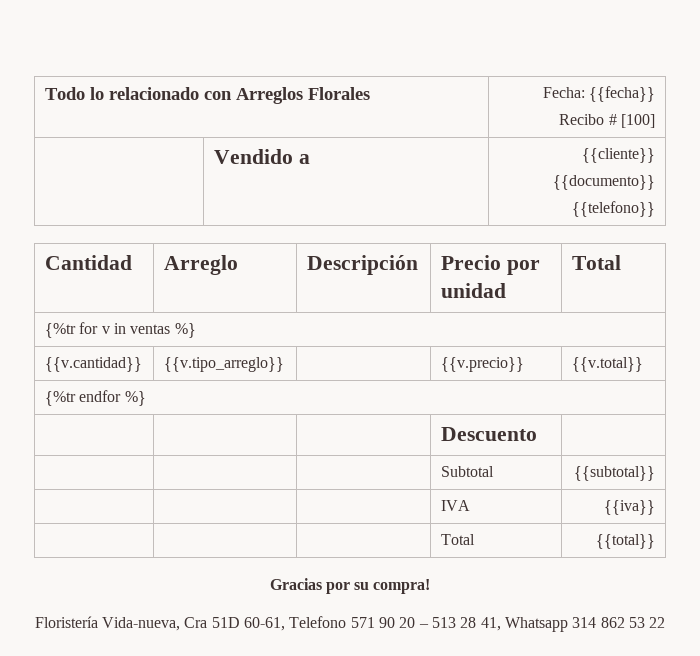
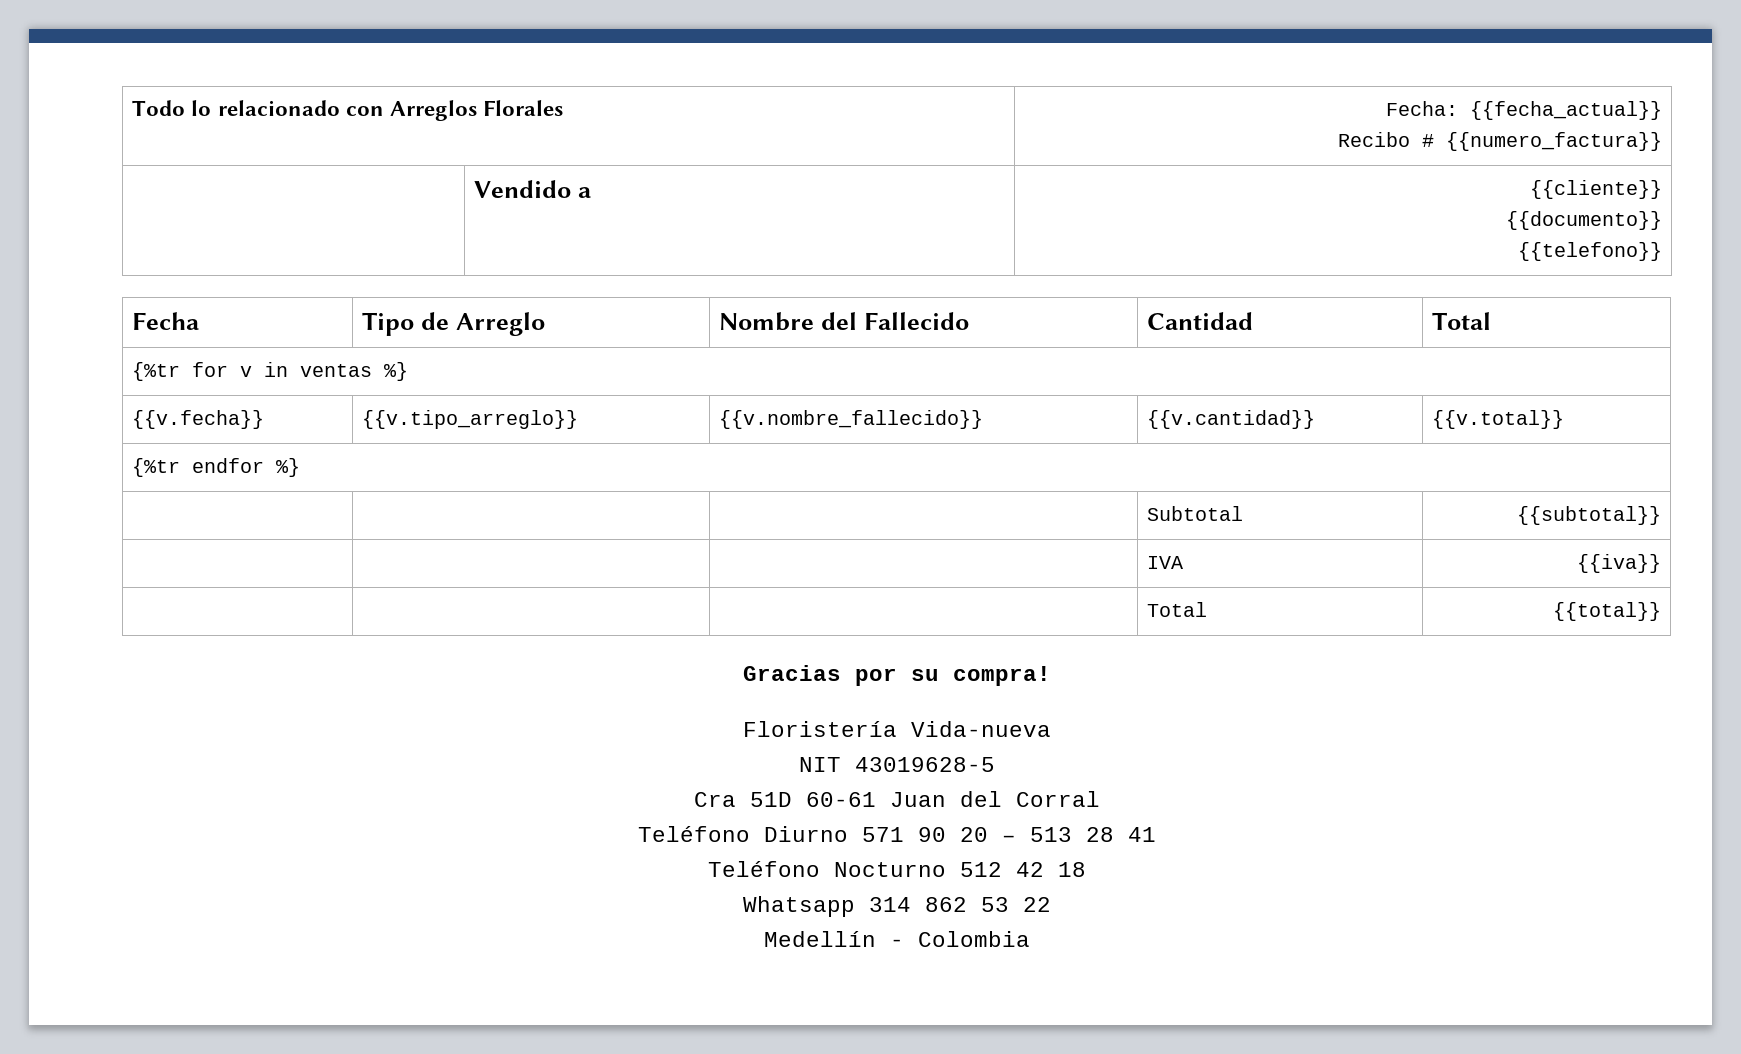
- Todo lo relacionado con Arreglos Florales | Fecha: {{fecha}}
- Recibo # [100]
+ Todo lo relacionado con Arreglos Florales | Fecha: {{fecha_actual}}
+ Recibo # {{numero_factura}}
- Cantidad | Arreglo | Descripción | Precio por unidad | Total
+ Fecha | Tipo de Arreglo | Nombre del Fallecido | Cantidad | Total
- {{v.cantidad}} | {{v.tipo_arreglo}} | | {{v.precio}} | {{v.total}}
+ {{v.fecha}} | {{v.tipo_arreglo}} | {{v.nombre_fallecido}} | {{v.cantidad}} | {{v.total}}
- | | | Descuento |
- Floristería Vida-nueva, Cra 51D 60-61, Telefono 571 90 20 – 513 28 41, Whatsapp 314 862 53 22
+ Floristería Vida-nueva
+ NIT 43019628-5
+ Cra 51D 60-61 Juan del Corral
+ Teléfono Diurno 571 90 20 – 513 28 41
+ Teléfono Nocturno 512 42 18
+ Whatsapp 314 862 53 22
+ Medellín - Colombia

